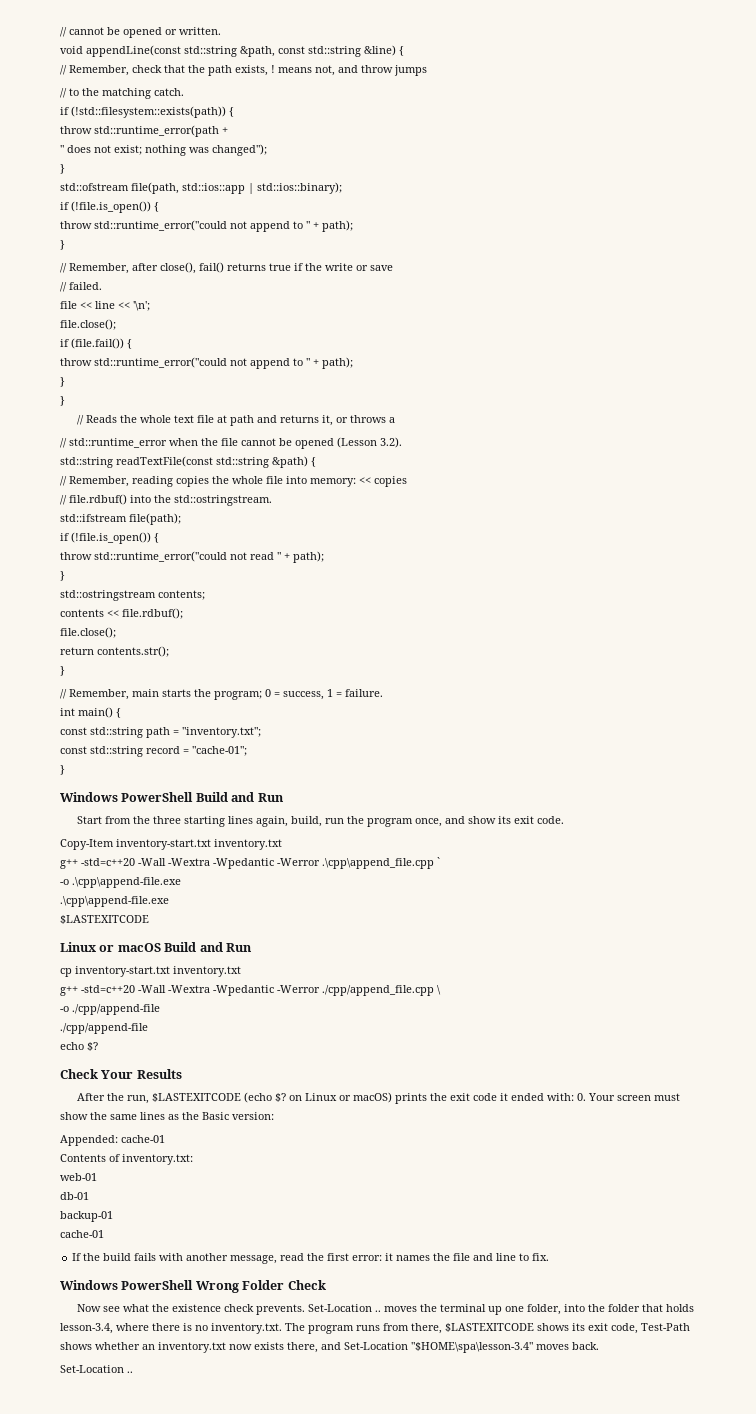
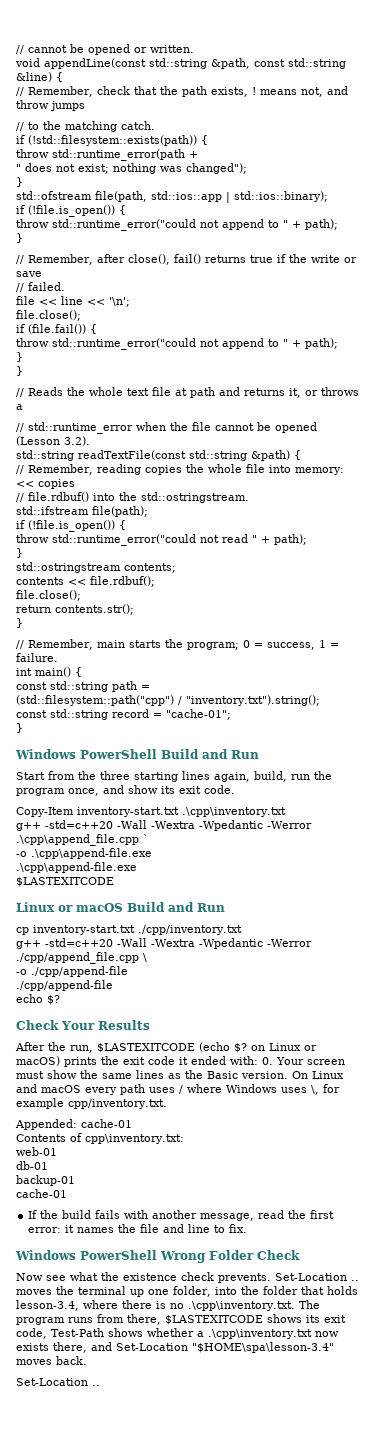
- const std::string path = "inventory.txt";
+ const std::string path =
+ (std::filesystem::path("cpp") / "inventory.txt").string();
- Copy-Item inventory-start.txt inventory.txt
+ Copy-Item inventory-start.txt .\cpp\inventory.txt
- cp inventory-start.txt inventory.txt
+ cp inventory-start.txt ./cpp/inventory.txt
- After the run, $LASTEXITCODE (echo $? on Linux or macOS) prints the exit code it ended with: 0. Your screen must show the same lines as the Basic version:
+ After the run, $LASTEXITCODE (echo $? on Linux or macOS) prints the exit code it ended with: 0. Your screen must show the same lines as the Basic version. On Linux and macOS every path uses / where Windows uses \, for example cpp/inventory.txt.
- Contents of inventory.txt:
+ Contents of cpp\inventory.txt:
- Set-Location .. moves the terminal up one folder, into the folder that holds lesson-3.4, where there is no inventory.txt. The program runs from there, $LASTEXITCODE shows its exit code, Test-Path shows whether an inventory.txt now exists there, and Set-Location "$HOME\spa\lesson-3.4" moves back.
+ Set-Location .. moves the terminal up one folder, into the folder that holds lesson-3.4, where there is no .\cpp\inventory.txt. The program runs from there, $LASTEXITCODE shows its exit code, Test-Path shows whether a .\cpp\inventory.txt now exists there, and Set-Location "$HOME\spa\lesson-3.4" moves back.

